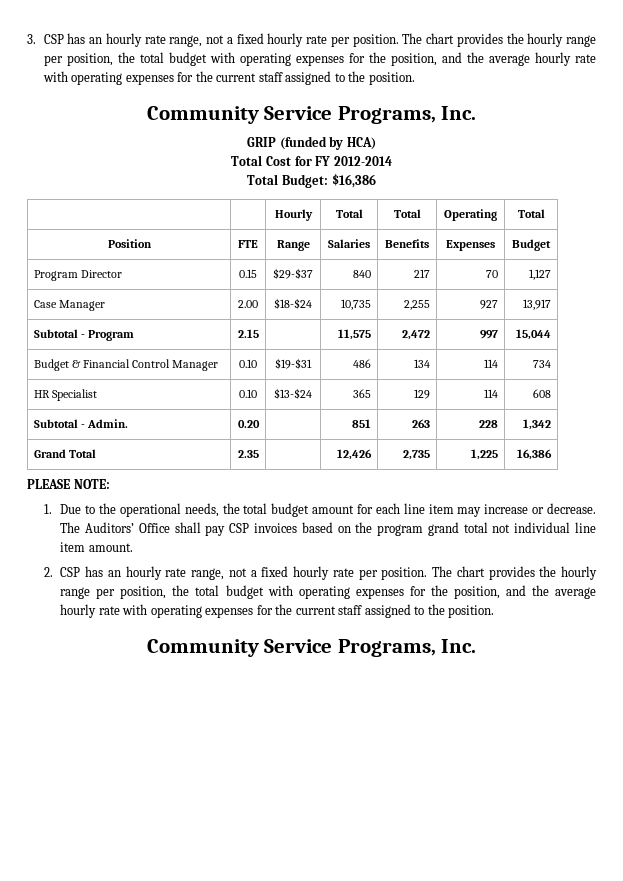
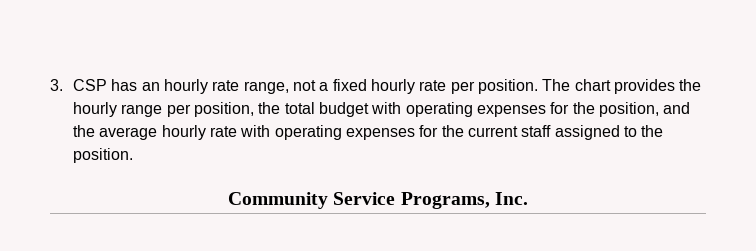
- GRIP (funded by HCA)
- Total Cost for FY 2012-2014
- Total Budget: $16,386
- | | Hourly | Total | Total | Operating | Total
- Position | FTE | Range | Salaries | Benefits | Expenses | Budget
- Program Director | 0.15 | $29-$37 | 840 | 217 | 70 | 1,127
- Case Manager | 2.00 | $18-$24 | 10,735 | 2,255 | 927 | 13,917
- Subtotal - Program | 2.15 | | 11,575 | 2,472 | 997 | 15,044
- Budget & Financial Control Manager | 0.10 | $19-$31 | 486 | 134 | 114 | 734
- HR Specialist | 0.10 | $13-$24 | 365 | 129 | 114 | 608
- Subtotal - Admin. | 0.20 | | 851 | 263 | 228 | 1,342
- Grand Total | 2.35 | | 12,426 | 2,735 | 1,225 | 16,386
- PLEASE NOTE:
- 1. Due to the operational needs, the total budget amount for each line item may increase or decrease. The Auditors’ Office shall pay CSP invoices based on the program grand total not individual line item amount.
- 2. CSP has an hourly rate range, not a fixed hourly rate per position. The chart provides the hourly range per position, the total budget with operating expenses for the position, and the average hourly rate with operating expenses for the current staff assigned to the position.
- Community Service Programs, Inc.

